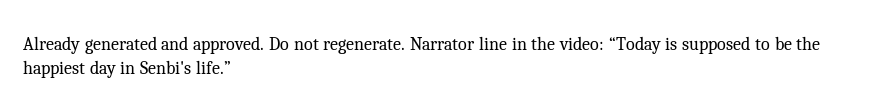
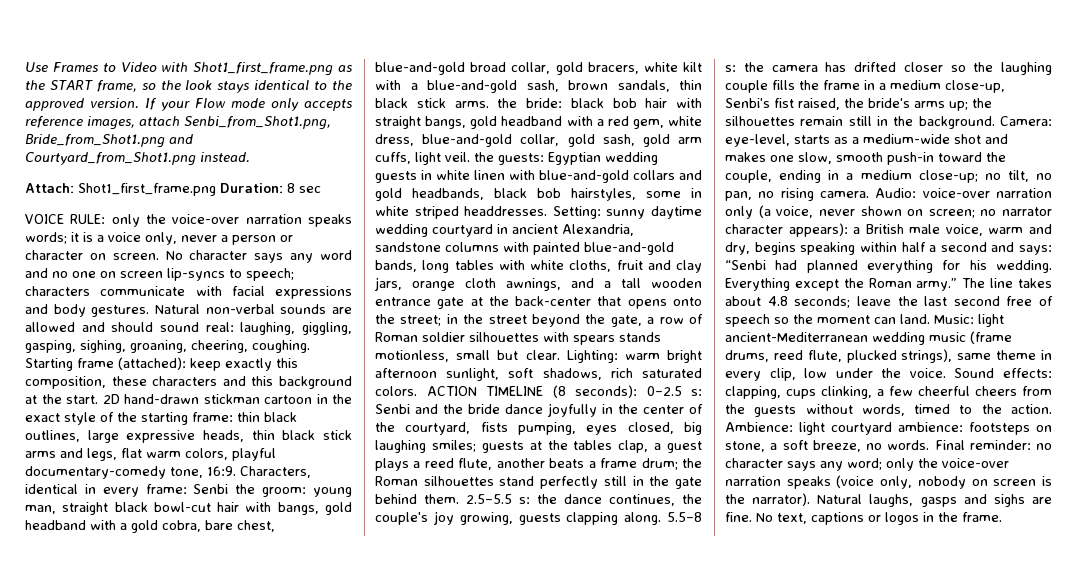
- Already generated and approved. Do not regenerate. Narrator line in the video: “Today is supposed to be the happiest day in Senbi's life.”
+ Use Frames to Video with Shot1_first_frame.png as the START frame, so the look stays identical to the approved version. If your Flow mode only accepts reference images, attach Senbi_from_Shot1.png, Bride_from_Shot1.png and Courtyard_from_Shot1.png instead.
+ Attach: Shot1_first_frame.png Duration: 8 sec
+ VOICE RULE: only the voice-over narration speaks words; it is a voice only, never a person or character on screen. No character says any word and no one on screen lip-syncs to speech; characters communicate with facial expressions and body gestures. Natural non-verbal sounds are allowed and should sound real: laughing, giggling, gasping, sighing, groaning, cheering, coughing. Starting frame (attached): keep exactly this composition, these characters and this background at the start. 2D hand-drawn stickman cartoon in the exact style of the starting frame: thin black outlines, large expressive heads, thin black stick arms and legs, flat warm colors, playful documentary-comedy tone, 16:9. Characters, identical in every frame: Senbi the groom: young man, straight black bowl-cut hair with bangs, gold headband with a gold cobra, bare chest, blue-and-gold broad collar, gold bracers, white kilt with a blue-and-gold sash, brown sandals, thin black stick arms. the bride: black bob hair with straight bangs, gold headband with a red gem, white dress, blue-and-gold collar, gold sash, gold arm cuffs, light veil. the guests: Egyptian wedding guests in white linen with blue-and-gold collars and gold headbands, black bob hairstyles, some in white striped headdresses. Setting: sunny daytime wedding courtyard in ancient Alexandria, sandstone columns with painted blue-and-gold bands, long tables with white cloths, fruit and clay jars, orange cloth awnings, and a tall wooden entrance gate at the back-center that opens onto the street; in the street beyond the gate, a row of Roman soldier silhouettes with spears stands motionless, small but clear. Lighting: warm bright afternoon sunlight, soft shadows, rich saturated colors. ACTION TIMELINE (8 seconds): 0–2.5 s: Senbi and the bride dance joyfully in the center of the courtyard, fists pumping, eyes closed, big laughing smiles; guests at the tables clap, a guest plays a reed flute, another beats a frame drum; the Roman silhouettes stand perfectly still in the gate behind them. 2.5–5.5 s: the dance continues, the couple's joy growing, guests clapping along. 5.5–8 s: the camera has drifted closer so the laughing couple fills the frame in a medium close-up, Senbi's fist raised, the bride's arms up; the silhouettes remain still in the background. Camera: eye-level, starts as a medium-wide shot and makes one slow, smooth push-in toward the couple, ending in a medium close-up; no tilt, no pan, no rising camera. Audio: voice-over narration only (a voice, never shown on screen; no narrator character appears): a British male voice, warm and dry, begins speaking within half a second and says: “Senbi had planned everything for his wedding. Everything except the Roman army.” The line takes about 4.8 seconds; leave the last second free of speech so the moment can land. Music: light ancient-Mediterranean wedding music (frame drums, reed flute, plucked strings), same theme in every clip, low under the voice. Sound effects: clapping, cups clinking, a few cheerful cheers from the guests without words, timed to the action. Ambience: light courtyard ambience: footsteps on stone, a soft breeze, no words. Final reminder: no character says any word; only the voice-over narration speaks (voice only, nobody on screen is the narrator). Natural laughs, gasps and sighs are fine. No text, captions or logos in the frame.

